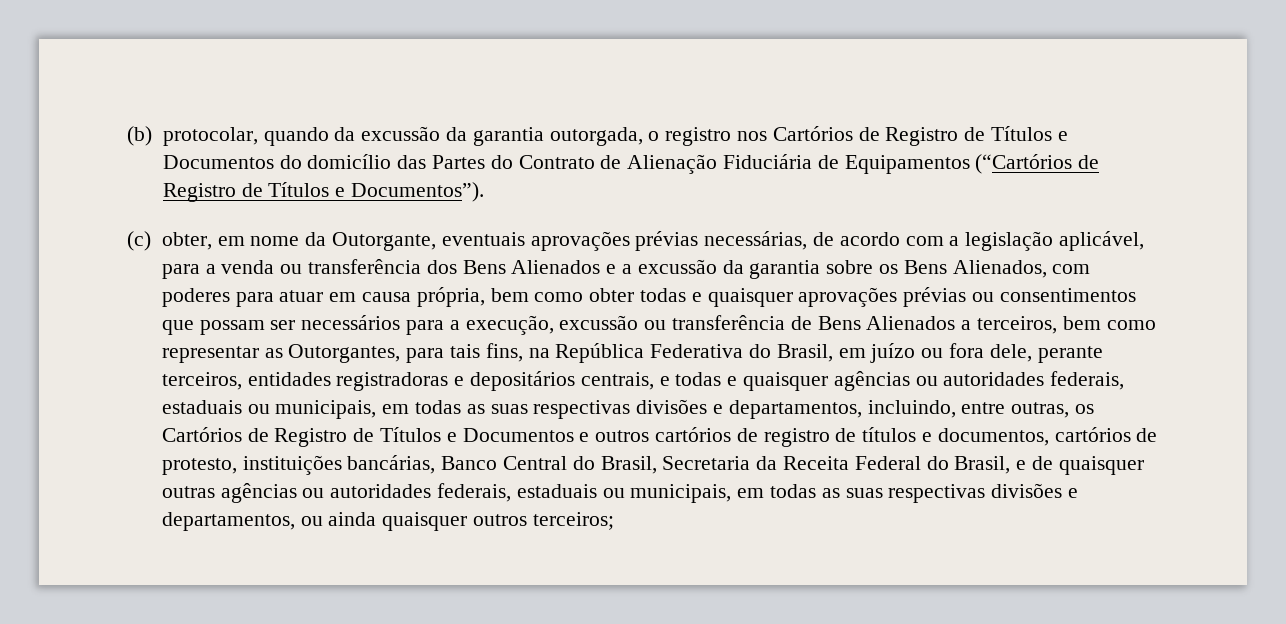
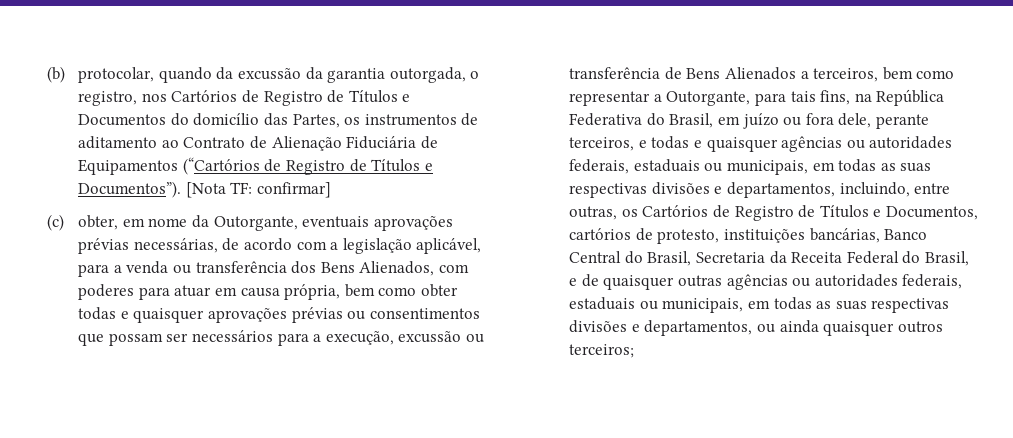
- (b) protocolar, quando da excussão da garantia outorgada, o registro nos Cartórios de Registro de Títulos e Documentos do domicílio das Partes do Contrato de Alienação Fiduciária de Equipamentos (“Cartórios de Registro de Títulos e Documentos”).
+ (b) protocolar, quando da excussão da garantia outorgada, o registro, nos Cartórios de Registro de Títulos e Documentos do domicílio das Partes, os instrumentos de aditamento ao Contrato de Alienação Fiduciária de Equipamentos (“Cartórios de Registro de Títulos e Documentos”). [Nota TF: confirmar]
- (c) obter, em nome da Outorgante, eventuais aprovações prévias necessárias, de acordo com a legislação aplicável, para a venda ou transferência dos Bens Alienados e a excussão da garantia sobre os Bens Alienados, com poderes para atuar em causa própria, bem como obter todas e quaisquer aprovações prévias ou consentimentos que possam ser necessários para a execução, excussão ou transferência de Bens Alienados a terceiros, bem como representar as Outorgantes, para tais fins, na República Federativa do Brasil, em juízo ou fora dele, perante terceiros, entidades registradoras e depositários centrais, e todas e quaisquer agências ou autoridades federais, estaduais ou municipais, em todas as suas respectivas divisões e departamentos, incluindo, entre outras, os Cartórios de Registro de Títulos e Documentos e outros cartórios de registro de títulos e documentos, cartórios de protesto, instituições bancárias, Banco Central do Brasil, Secretaria da Receita Federal do Brasil, e de quaisquer outras agências ou autoridades federais, estaduais ou municipais, em todas as suas respectivas divisões e departamentos, ou ainda quaisquer outros terceiros;
+ (c) obter, em nome da Outorgante, eventuais aprovações prévias necessárias, de acordo com a legislação aplicável, para a venda ou transferência dos Bens Alienados, com poderes para atuar em causa própria, bem como obter todas e quaisquer aprovações prévias ou consentimentos que possam ser necessários para a execução, excussão ou transferência de Bens Alienados a terceiros, bem como representar a Outorgante, para tais fins, na República Federativa do Brasil, em juízo ou fora dele, perante terceiros, e todas e quaisquer agências ou autoridades federais, estaduais ou municipais, em todas as suas respectivas divisões e departamentos, incluindo, entre outras, os Cartórios de Registro de Títulos e Documentos, cartórios de protesto, instituições bancárias, Banco Central do Brasil, Secretaria da Receita Federal do Brasil, e de quaisquer outras agências ou autoridades federais, estaduais ou municipais, em todas as suas respectivas divisões e departamentos, ou ainda quaisquer outros terceiros;

